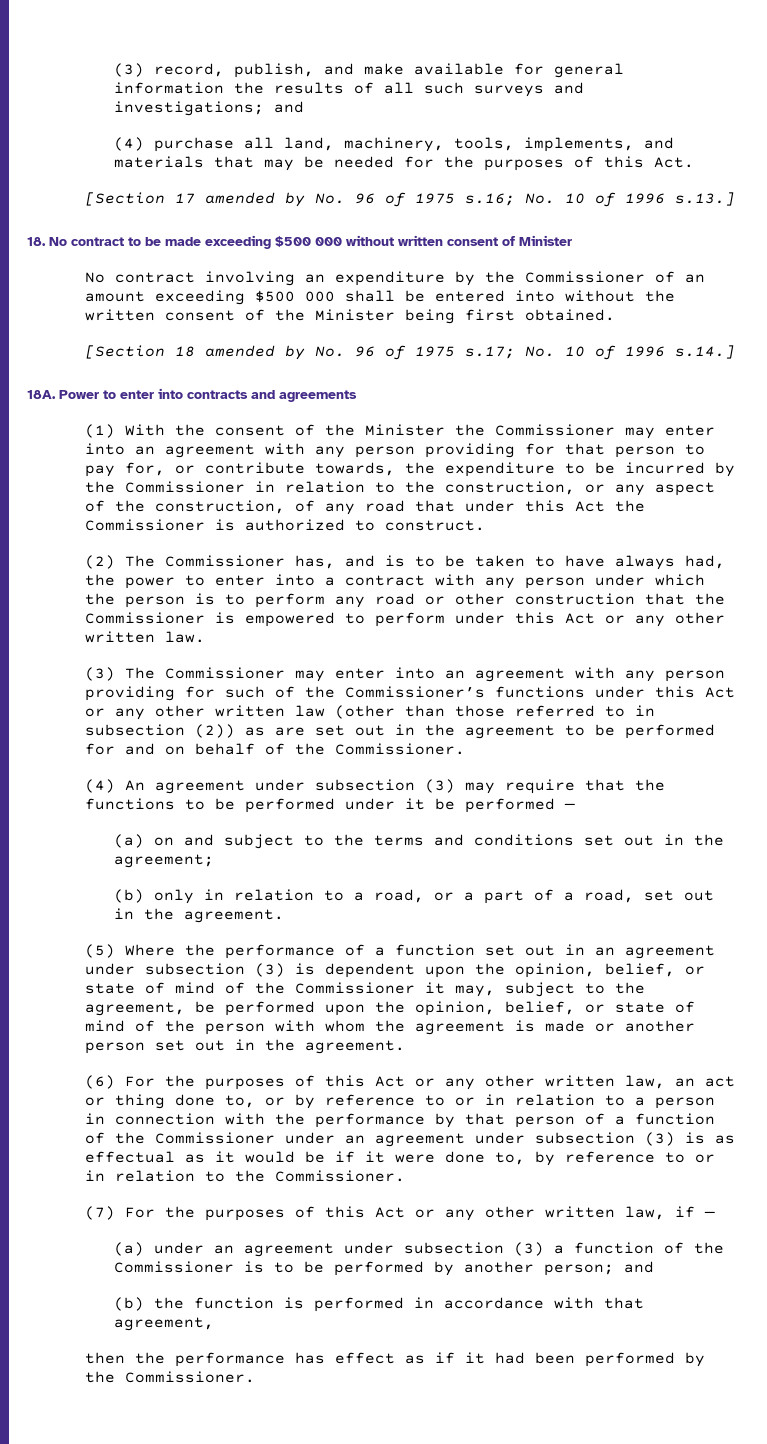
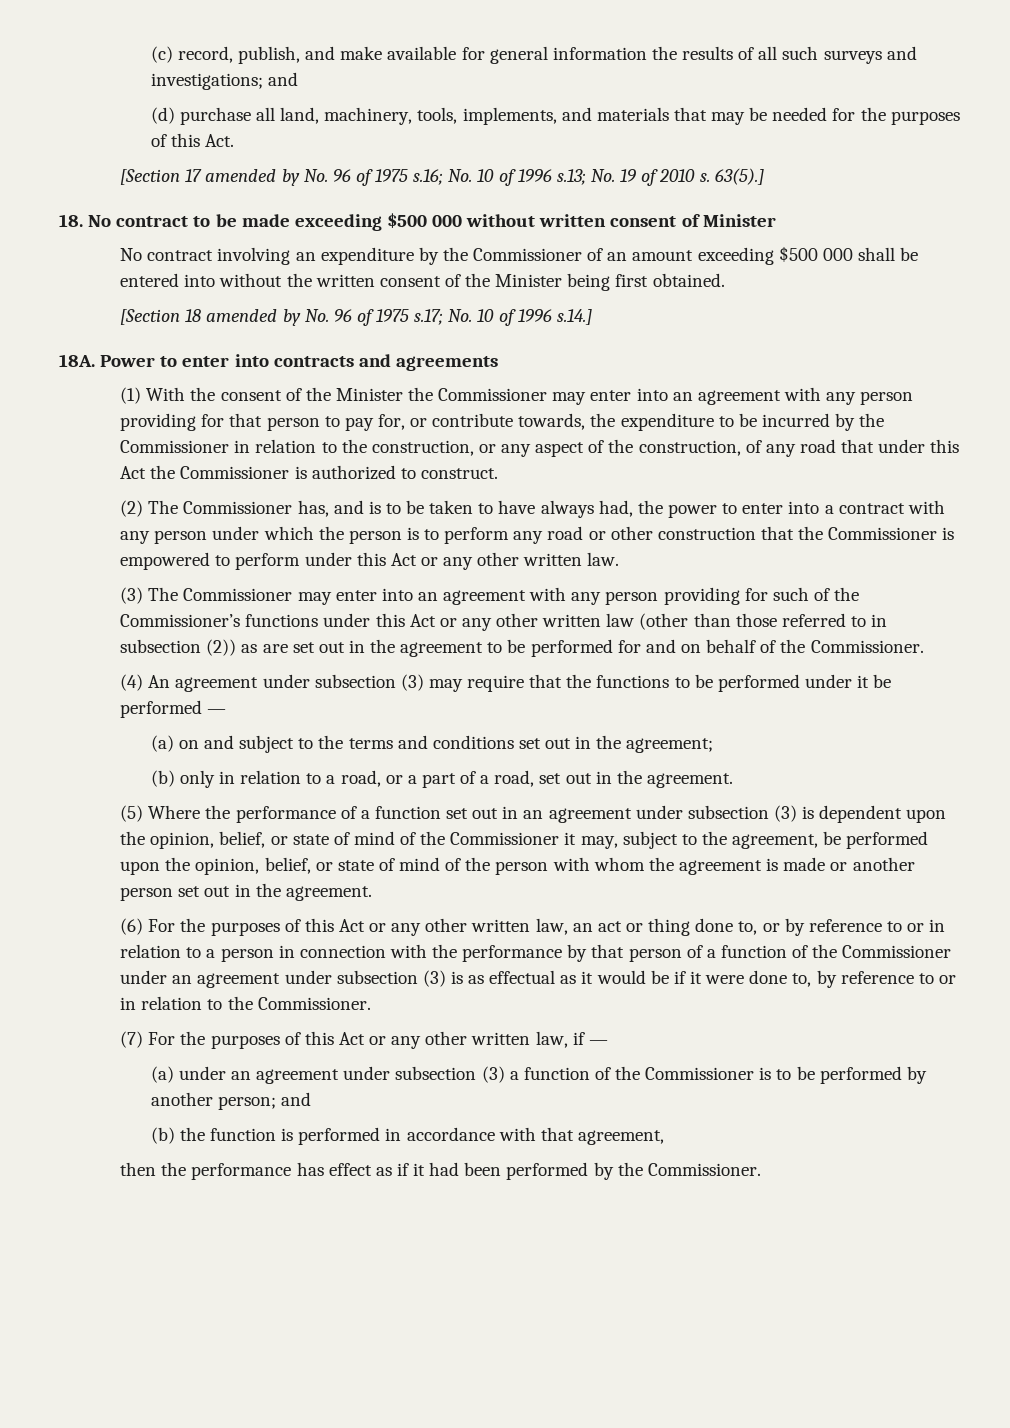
- (3) record, publish, and make available for general information the results of all such surveys and investigations; and
+ (c) record, publish, and make available for general information the results of all such surveys and investigations; and
- (4) purchase all land, machinery, tools, implements, and materials that may be needed for the purposes of this Act.
+ (d) purchase all land, machinery, tools, implements, and materials that may be needed for the purposes of this Act.
- [Section 17 amended by No. 96 of 1975 s.16; No. 10 of 1996 s.13.]
+ [Section 17 amended by No. 96 of 1975 s.16; No. 10 of 1996 s.13; No. 19 of 2010 s. 63(5).]

